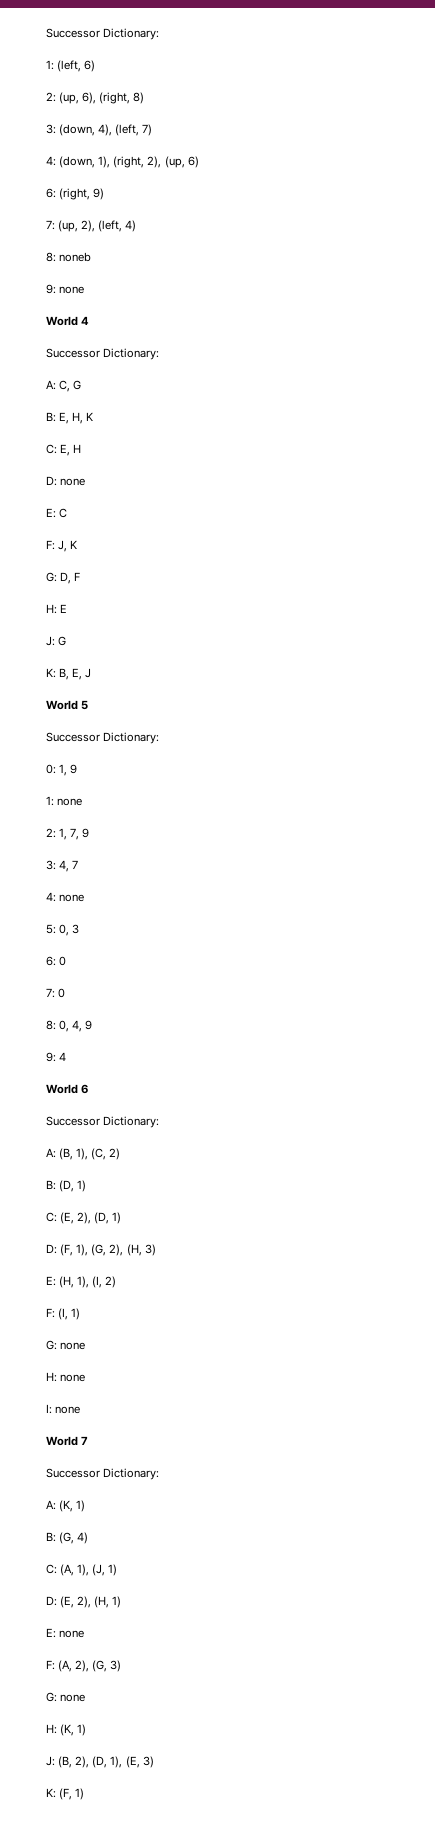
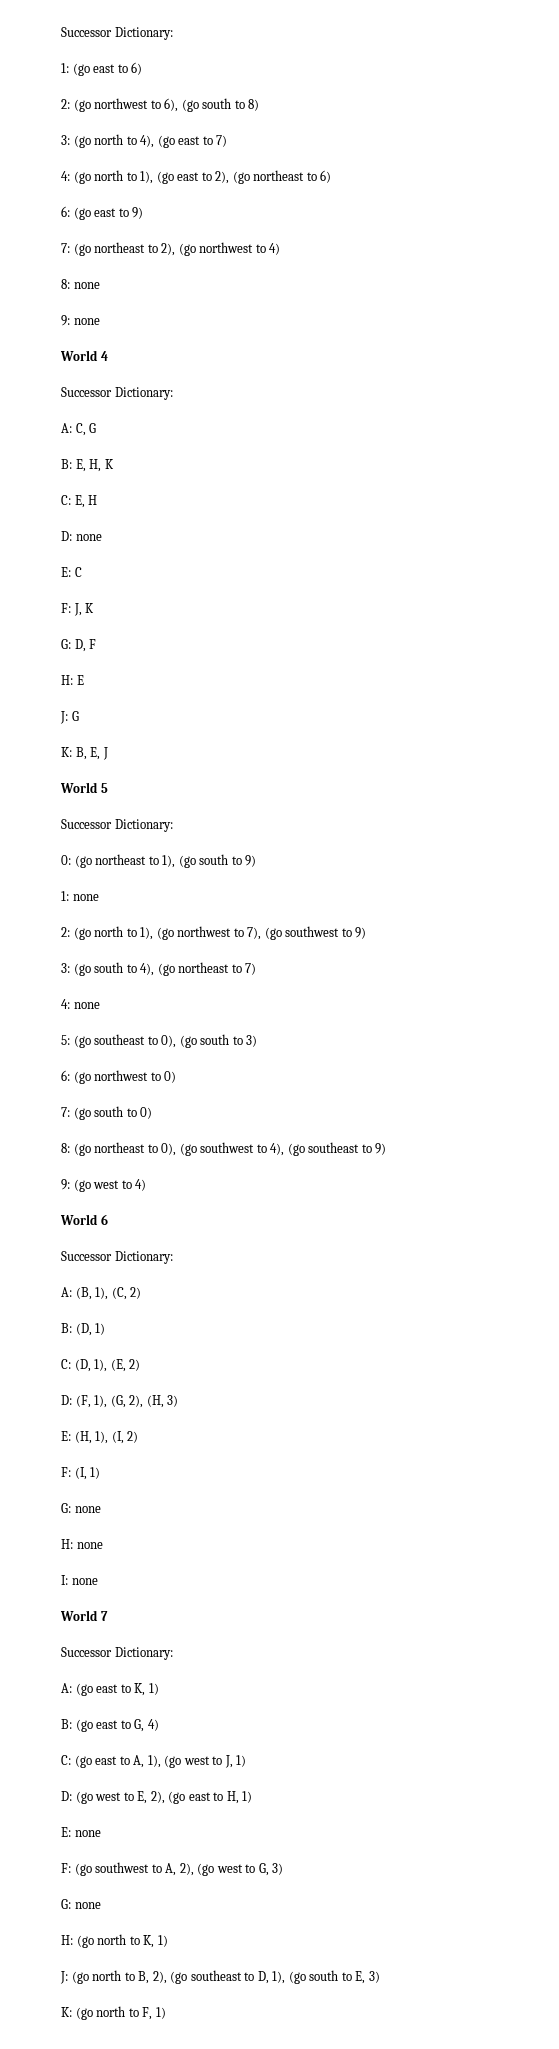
- 1: (left, 6)
+ 1: (go east to 6)
- 2: (up, 6), (right, 8)
- 3: (down, 4), (left, 7)
- 4: (down, 1), (right, 2), (up, 6)
+ 2: (go northwest to 6), (go south to 8)
+ 3: (go north to 4), (go east to 7)
+ 4: (go north to 1), (go east to 2), (go northeast to 6)
- 6: (right, 9)
+ 6: (go east to 9)
- 7: (up, 2), (left, 4)
- 8: noneb
+ 7: (go northeast to 2), (go northwest to 4)
+ 8: none
- 0: 1, 9
+ 0: (go northeast to 1), (go south to 9)
  1: none
- 2: 1, 7, 9
- 3: 4, 7
+ 2: (go north to 1), (go northwest to 7), (go southwest to 9)
+ 3: (go south to 4), (go northeast to 7)
  4: none
- 5: 0, 3
- 6: 0
- 7: 0
- 8: 0, 4, 9
- 9: 4
+ 5: (go southeast to 0), (go south to 3)
+ 6: (go northwest to 0)
+ 7: (go south to 0)
+ 8: (go northeast to 0), (go southwest to 4), (go southeast to 9)
+ 9: (go west to 4)
- C: (E, 2), (D, 1)
+ C: (D, 1), (E, 2)
- A: (K, 1)
- B: (G, 4)
- C: (A, 1), (J, 1)
- D: (E, 2), (H, 1)
+ A: (go east to K, 1)
+ B: (go east to G, 4)
+ C: (go east to A, 1), (go west to J, 1)
+ D: (go west to E, 2), (go east to H, 1)
  E: none
- F: (A, 2), (G, 3)
+ F: (go southwest to A, 2), (go west to G, 3)
  G: none
- H: (K, 1)
- J: (B, 2), (D, 1), (E, 3)
- K: (F, 1)
+ H: (go north to K, 1)
+ J: (go north to B, 2), (go southeast to D, 1), (go south to E, 3)
+ K: (go north to F, 1)

